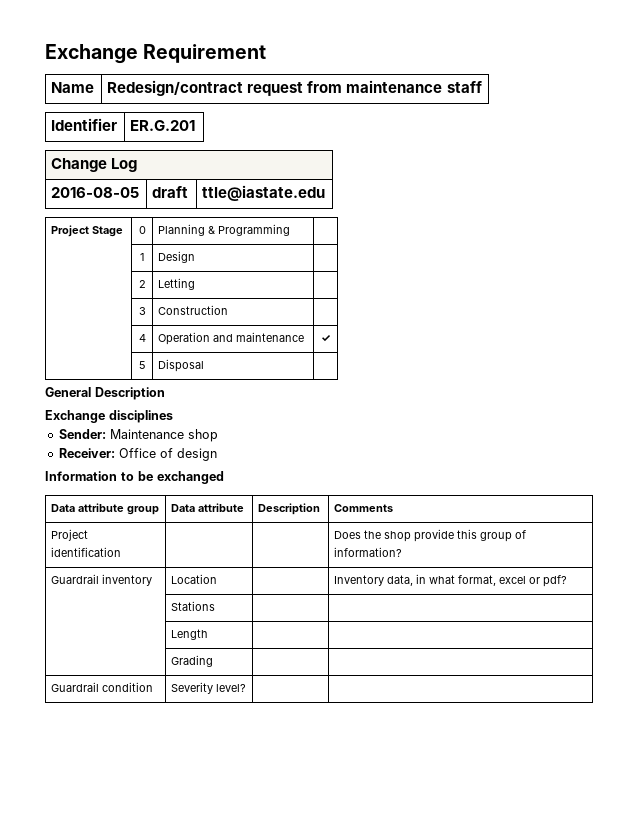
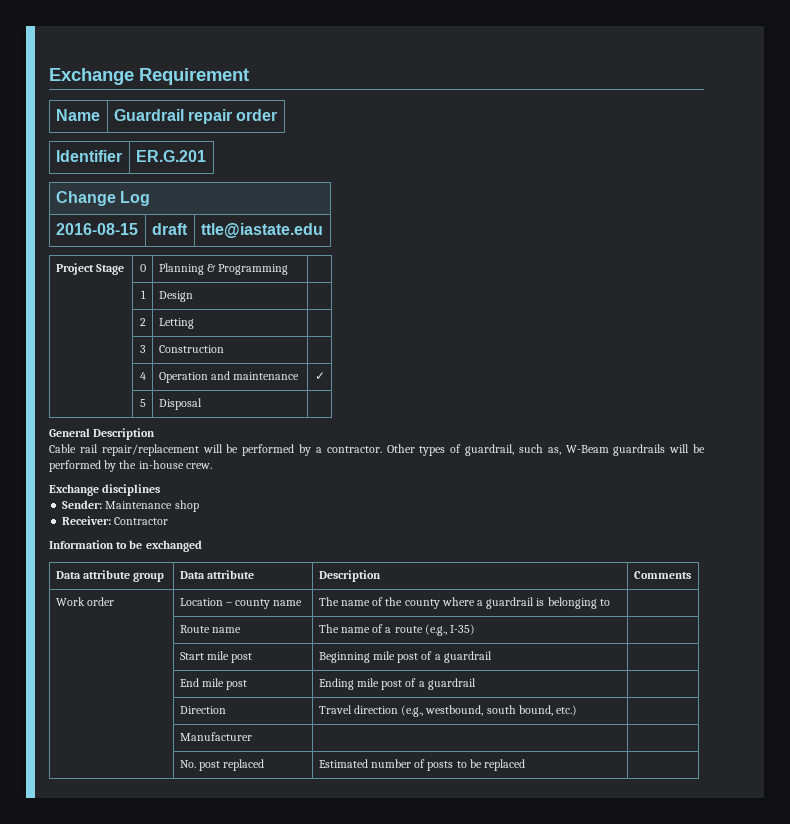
- Name | Redesign/contract request from maintenance staff
+ Name | Guardrail repair order
- 2016-08-05 | draft | ttle@iastate.edu
+ 2016-08-15 | draft | ttle@iastate.edu
+ Cable rail repair/replacement will be performed by a contractor. Other types of guardrail, such as, W-Beam guardrails will be performed by the in-house crew.
- Receiver: Office of design
+ Receiver: Contractor
- Project identification | | | Does the shop provide this group of information?
- Guardrail inventory | Location | | Inventory data, in what format, excel or pdf?
- | Stations | |
- | Length | |
- | Grading | |
- Guardrail condition | Severity level? | |
+ Work order | Location – county name | The name of the county where a guardrail is belonging to |
+ | Route name | The name of a route (e.g., I-35) |
+ | Start mile post | Beginning mile post of a guardrail |
+ | End mile post | Ending mile post of a guardrail |
+ | Direction | Travel direction (e.g., westbound, south bound, etc.) |
+ | Manufacturer | |
+ | No. post replaced | Estimated number of posts to be replaced |

